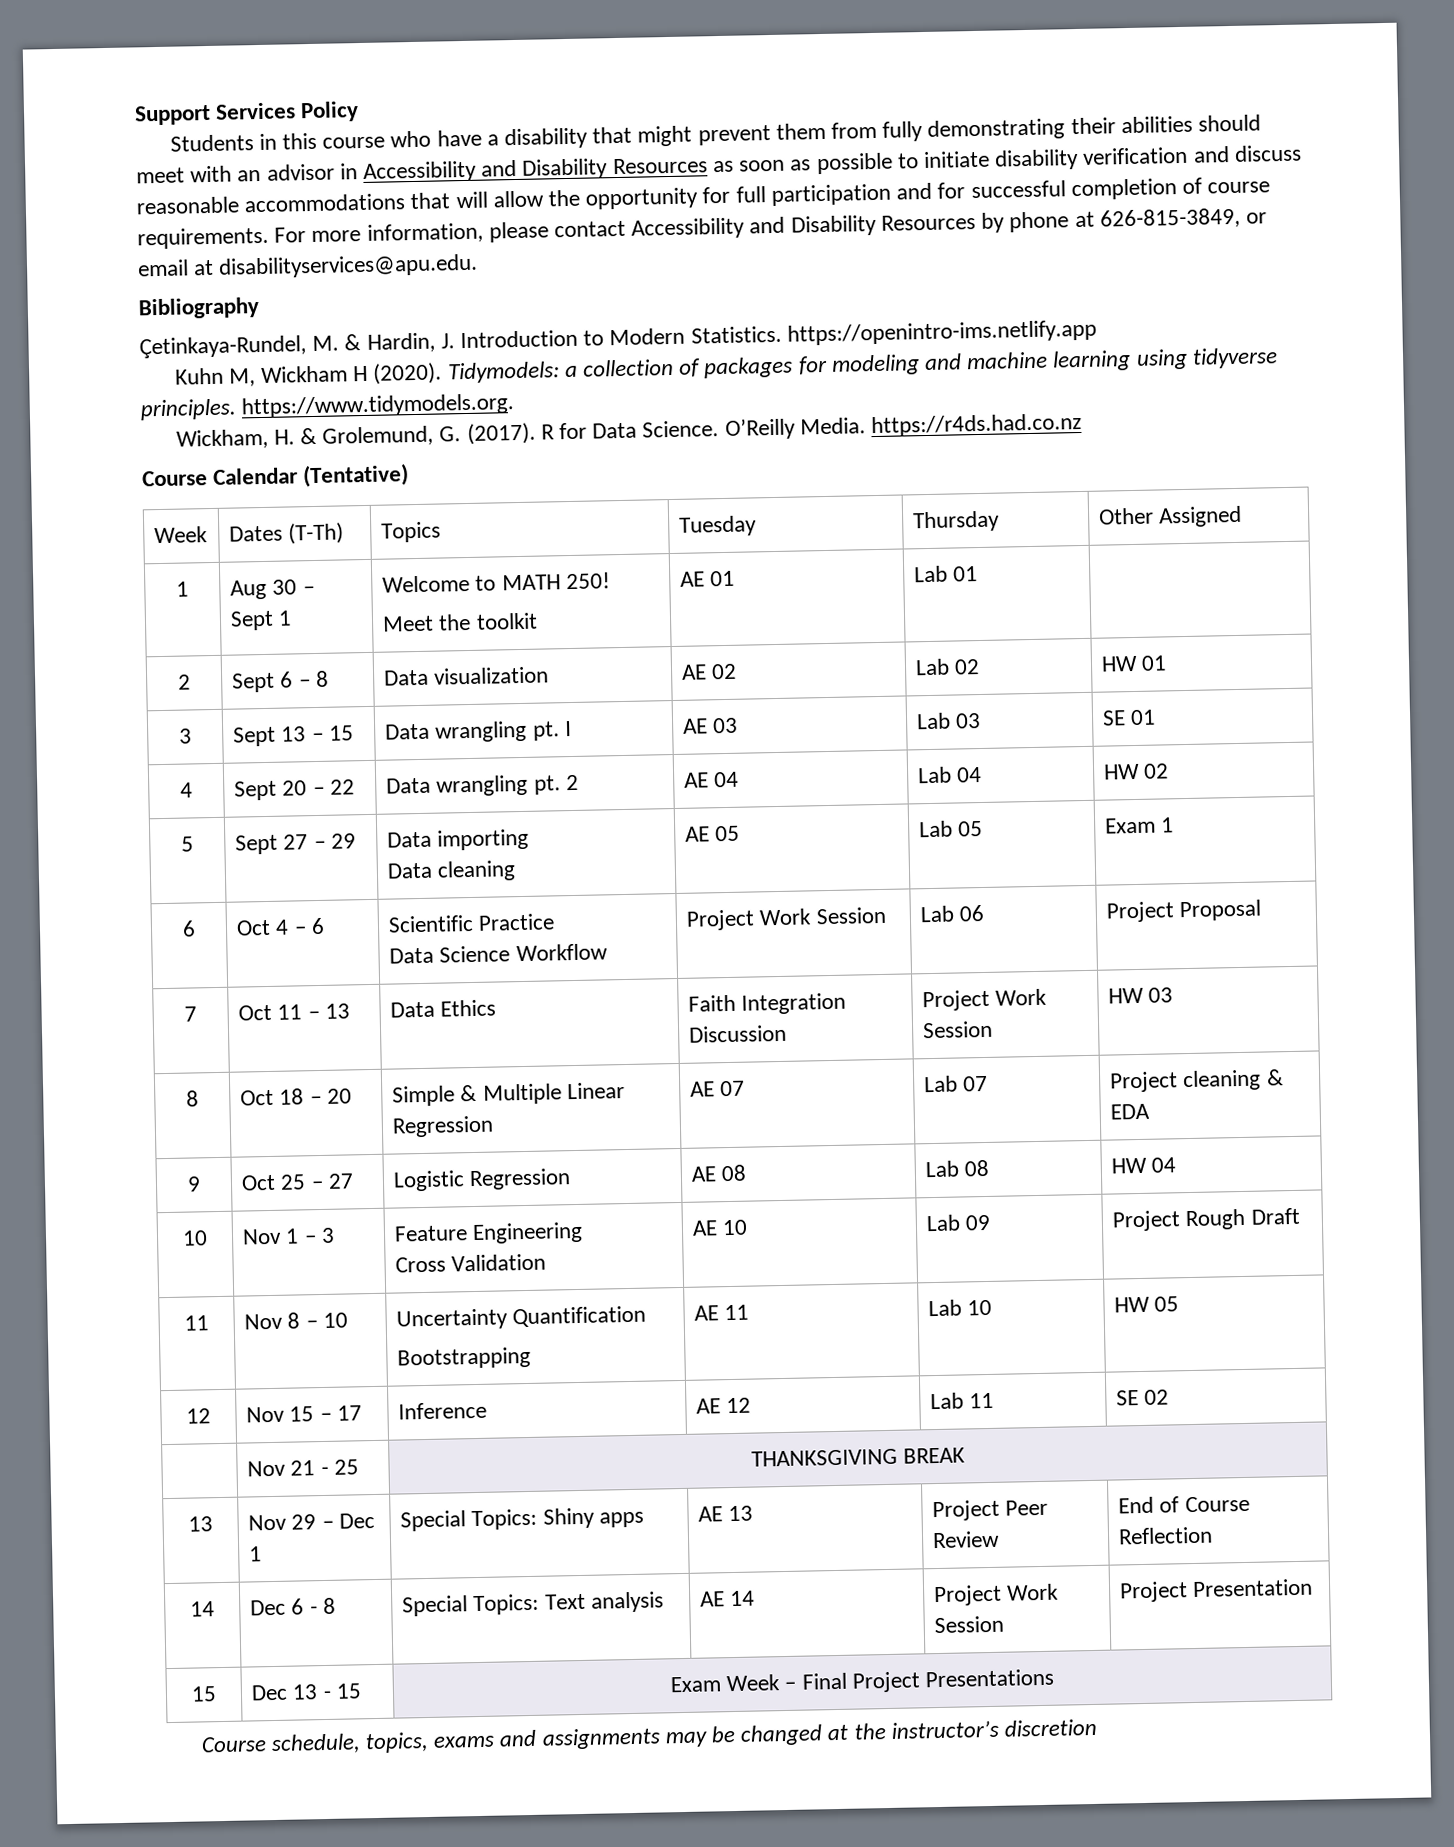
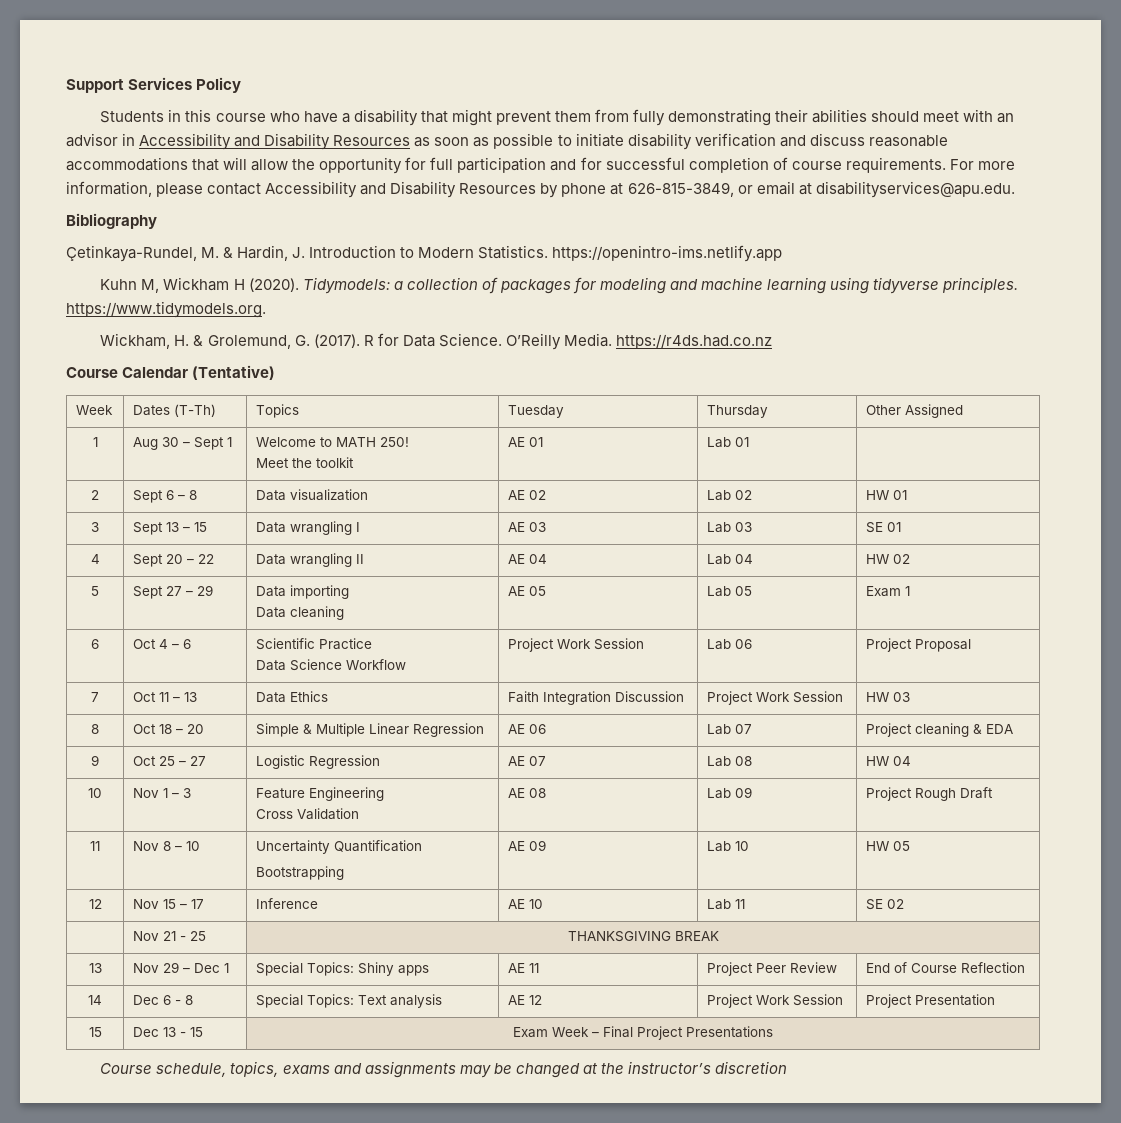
- 3 | Sept 13 – 15 | Data wrangling pt. I | AE 03 | Lab 03 | SE 01
+ 3 | Sept 13 – 15 | Data wrangling I | AE 03 | Lab 03 | SE 01
- 4 | Sept 20 – 22 | Data wrangling pt. 2 | AE 04 | Lab 04 | HW 02
+ 4 | Sept 20 – 22 | Data wrangling II | AE 04 | Lab 04 | HW 02
- 8 | Oct 18 – 20 | Simple & Multiple Linear Regression | AE 07 | Lab 07 | Project cleaning & EDA
+ 8 | Oct 18 – 20 | Simple & Multiple Linear Regression | AE 06 | Lab 07 | Project cleaning & EDA
- 9 | Oct 25 – 27 | Logistic Regression | AE 08 | Lab 08 | HW 04
+ 9 | Oct 25 – 27 | Logistic Regression | AE 07 | Lab 08 | HW 04
  10 | Nov 1 – 3 | Feature Engineering
- Cross Validation | AE 10 | Lab 09 | Project Rough Draft
+ Cross Validation | AE 08 | Lab 09 | Project Rough Draft
  11 | Nov 8 – 10 | Uncertainty Quantification
- Bootstrapping | AE 11 | Lab 10 | HW 05
+ Bootstrapping | AE 09 | Lab 10 | HW 05
- 12 | Nov 15 – 17 | Inference | AE 12 | Lab 11 | SE 02
+ 12 | Nov 15 – 17 | Inference | AE 10 | Lab 11 | SE 02
- 13 | Nov 29 – Dec 1 | Special Topics: Shiny apps | AE 13 | Project Peer Review | End of Course Reflection
+ 13 | Nov 29 – Dec 1 | Special Topics: Shiny apps | AE 11 | Project Peer Review | End of Course Reflection
- 14 | Dec 6 - 8 | Special Topics: Text analysis | AE 14 | Project Work Session | Project Presentation
+ 14 | Dec 6 - 8 | Special Topics: Text analysis | AE 12 | Project Work Session | Project Presentation

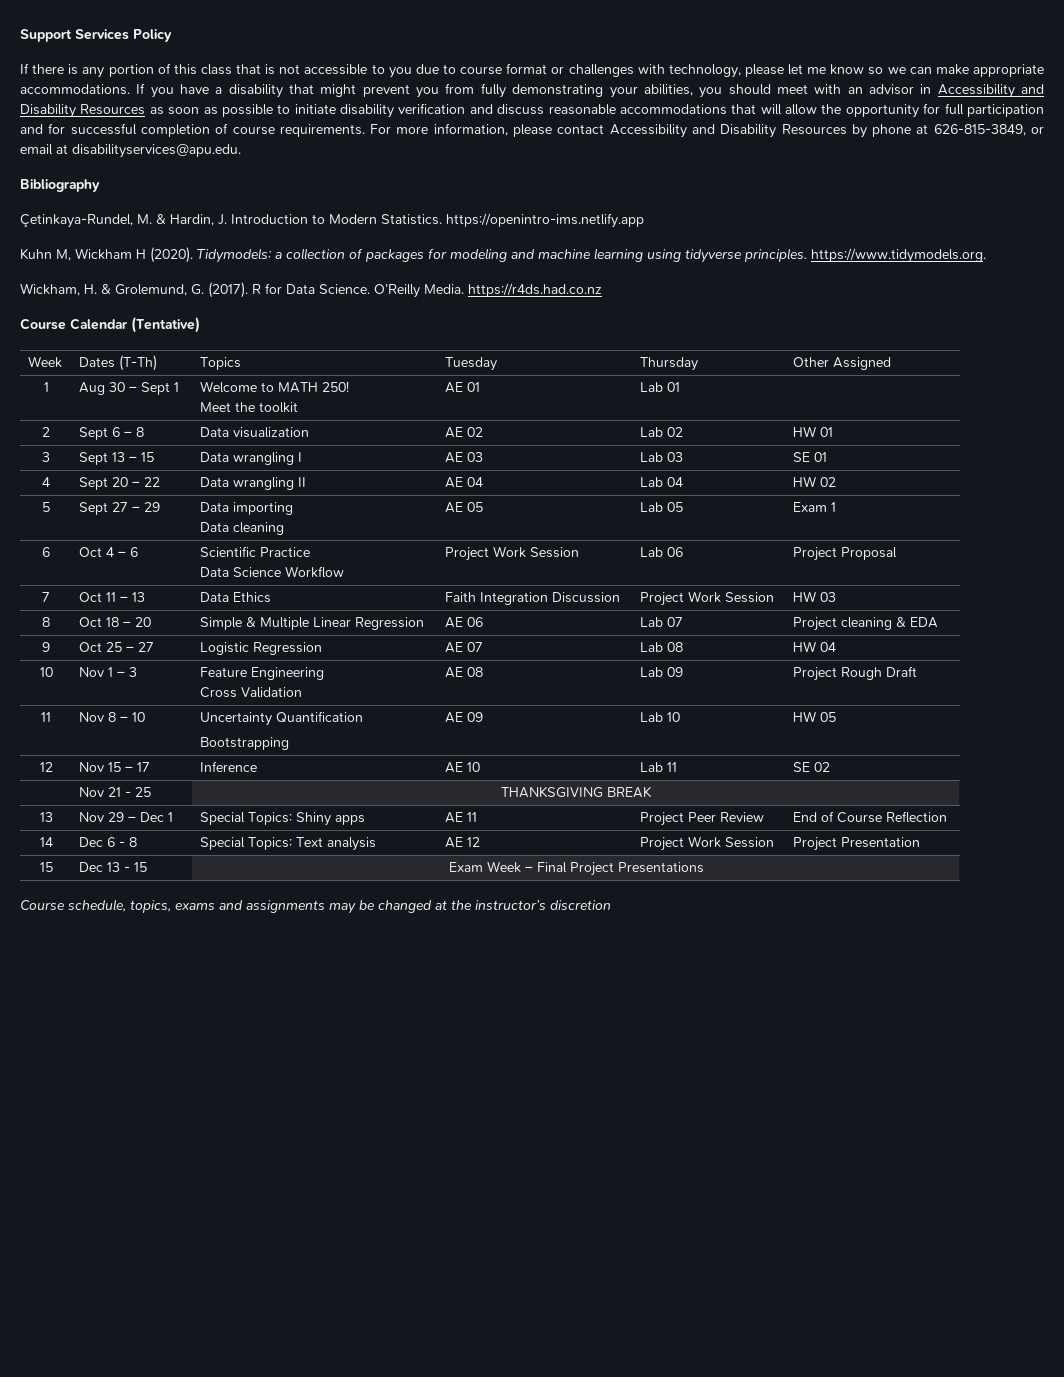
- Students in this course who have a disability that might prevent them from fully demonstrating their abilities should meet with an advisor in Accessibility and Disability Resources as soon as possible to initiate disability verification and discuss reasonable accommodations that will allow the opportunity for full participation and for successful completion of course requirements.
+ If there is any portion of this class that is not accessible to you due to course format or challenges with technology, please let me know so we can make appropriate accommodations. If you have a disability that might prevent you from fully demonstrating your abilities, you should meet with an advisor in Accessibility and Disability Resources as soon as possible to initiate disability verification and discuss reasonable accommodations that will allow the opportunity for full participation and for successful completion of course requirements.

